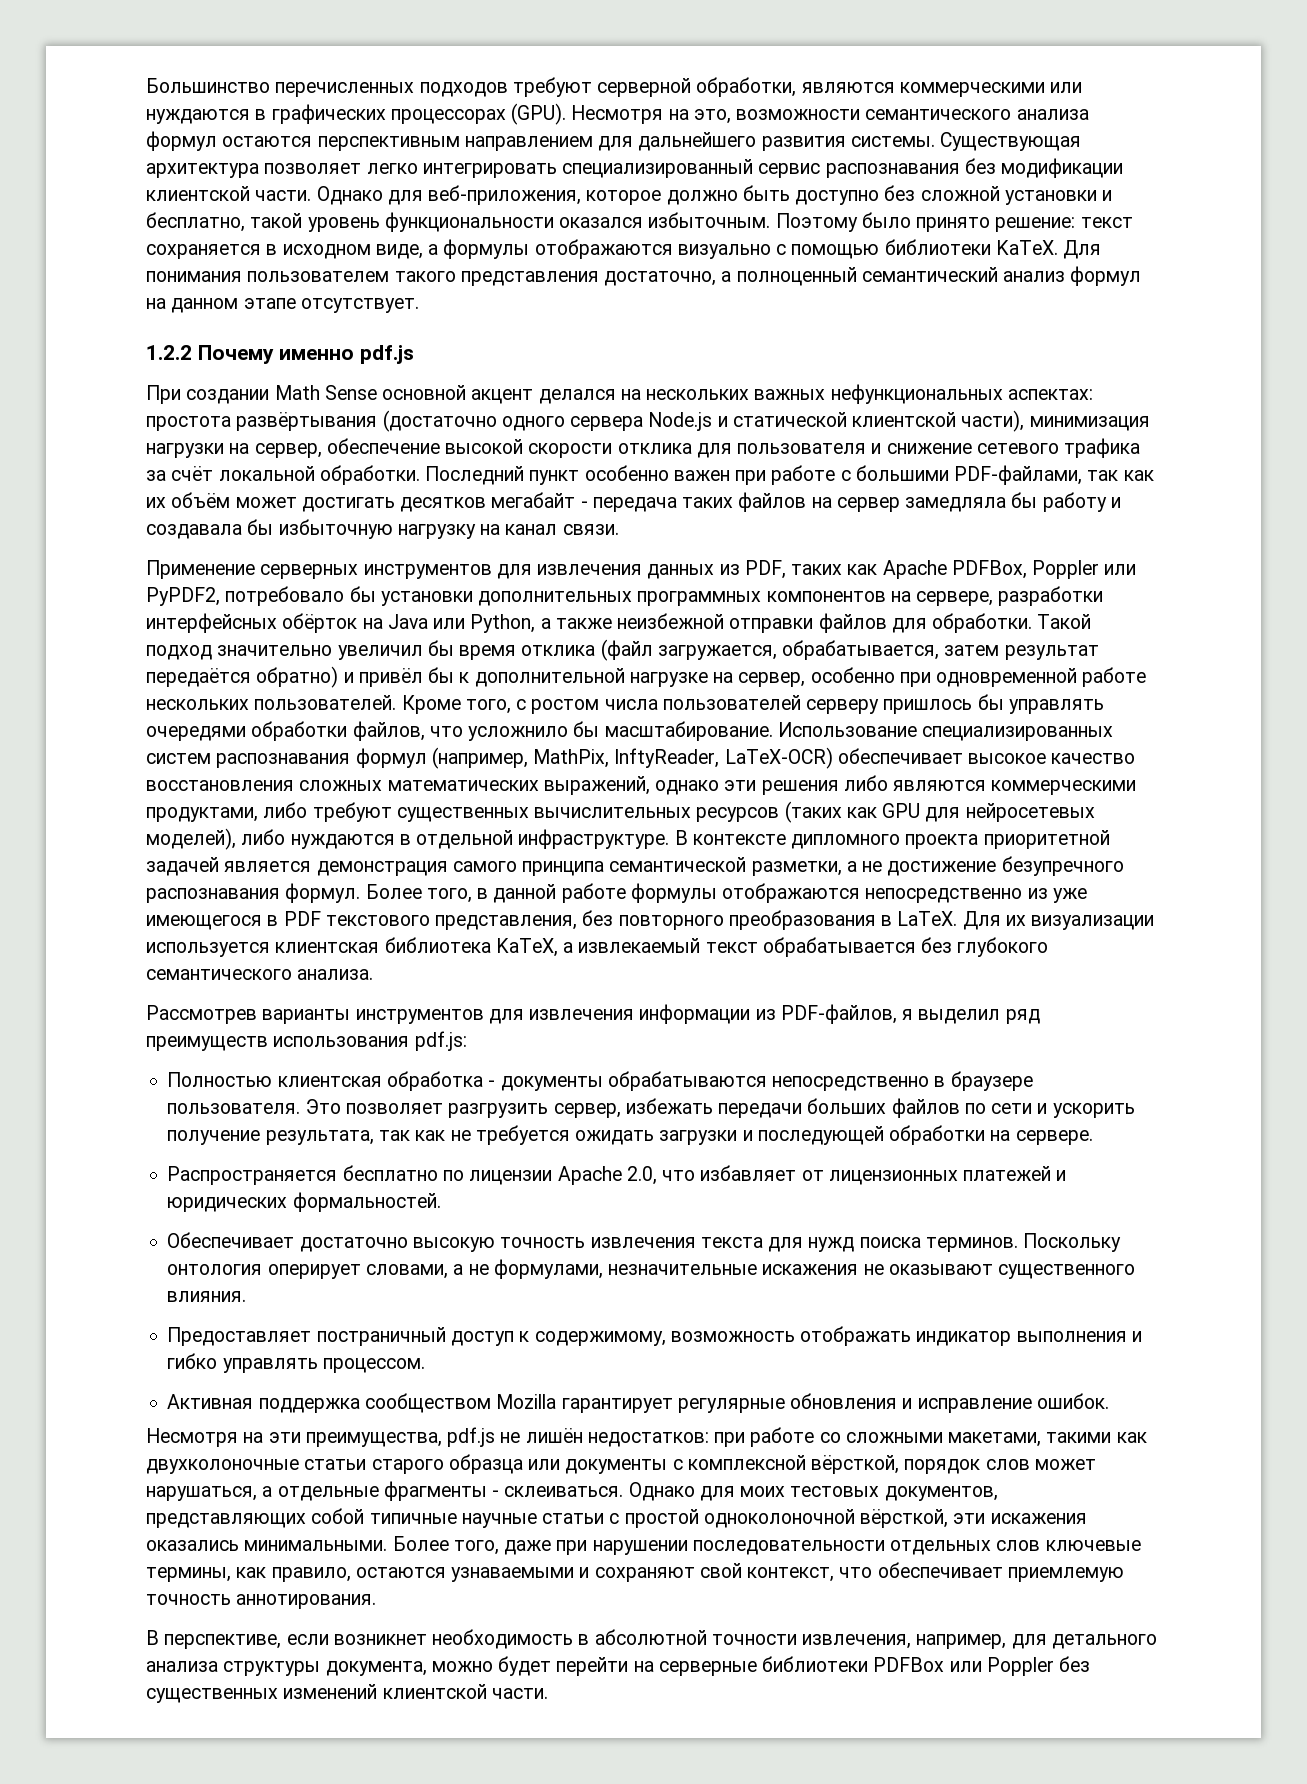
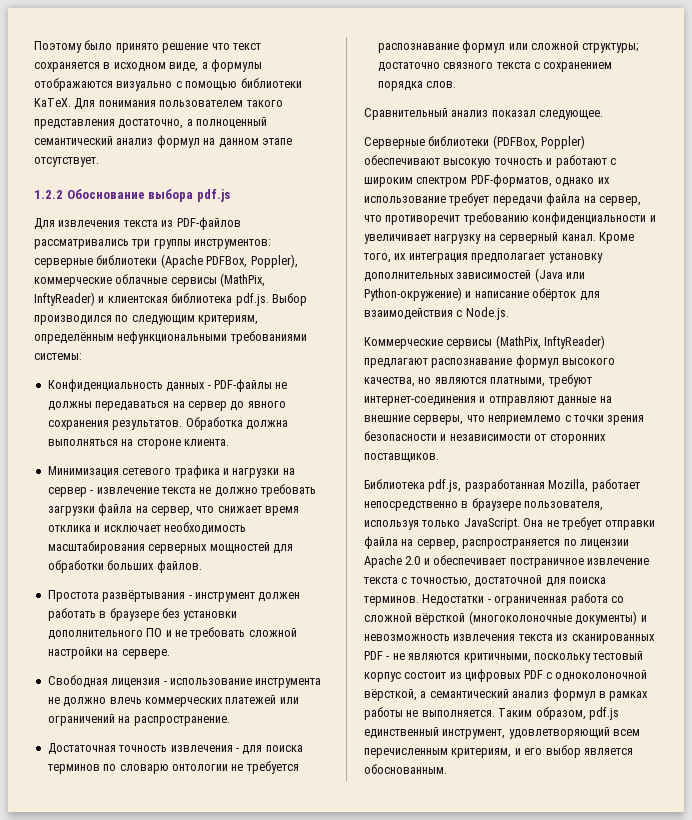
- Большинство перечисленных подходов требуют серверной обработки, являются коммерческими или нуждаются в графических процессорах (GPU). Несмотря на это, возможности семантического анализа формул остаются перспективным направлением для дальнейшего развития системы. Существующая архитектура позволяет легко интегрировать специализированный сервис распознавания без модификации клиентской части. Однако для веб-приложения, которое должно быть доступно без сложной установки и бесплатно, такой уровень функциональности оказался избыточным. Поэтому было принято решение: текст сохраняется в исходном виде, а формулы отображаются визуально с помощью библиотеки KaTeX.
+ Поэтому было принято решение что текст сохраняется в исходном виде, а формулы отображаются визуально с помощью библиотеки KaTeX.
- 1.2.2 Почему именно pdf.js
+ 1.2.2 Обоснование выбора pdf.js
- При создании Math Sense основной акцент делался на нескольких важных нефункциональных аспектах: простота развёртывания (достаточно одного сервера Node.js и статической клиентской части), минимизация нагрузки на сервер, обеспечение высокой скорости отклика для пользователя и снижение сетевого трафика за счёт локальной обработки. Последний пункт особенно важен при работе с большими PDF-файлами, так как их объём может достигать десятков мегабайт - передача таких файлов на сервер замедляла бы работу и создавала бы избыточную нагрузку на канал связи.
- Применение серверных инструментов для извлечения данных из PDF, таких как Apache PDFBox, Poppler или PyPDF2, потребовало бы установки дополнительных программных компонентов на сервере, разработки интерфейсных обёрток на Java или Python, а также неизбежной отправки файлов для обработки. Такой подход значительно увеличил бы время отклика (файл загружается, обрабатывается, затем результат передаётся обратно) и привёл бы к дополнительной нагрузке на сервер, особенно при одновременной работе нескольких пользователей. Кроме того, с ростом числа пользователей серверу пришлось бы управлять очередями обработки файлов, что усложнило бы масштабирование. Использование специализированных систем распознавания формул (например, MathPix, InftyReader, LaTeX-OCR) обеспечивает высокое качество восстановления сложных математических выражений, однако эти решения либо являются коммерческими продуктами, либо требуют существенных вычислительных ресурсов (таких как GPU для нейросетевых моделей), либо нуждаются в отдельной инфраструктуре. В контексте дипломного проекта приоритетной задачей является демонстрация самого принципа семантической разметки, а не достижение безупречного распознавания формул. Более того, в данной работе формулы отображаются непосредственно из уже имеющегося в PDF текстового представления, без повторного преобразования в LaTeX. Для их визуализации используется клиентская библиотека KaTeX, а извлекаемый текст обрабатывается без глубокого семантического анализа.
- Рассмотрев варианты инструментов для извлечения информации из PDF-файлов, я выделил ряд преимуществ использования pdf.js:
- Полностью клиентская обработка - документы обрабатываются непосредственно в браузере пользователя. Это позволяет разгрузить сервер, избежать передачи больших файлов по сети и ускорить получение результата, так как не требуется ожидать загрузки и последующей обработки на сервере.
- Распространяется бесплатно по лицензии Apache 2.0, что избавляет от лицензионных платежей и юридических формальностей.
- Обеспечивает достаточно высокую точность извлечения текста для нужд поиска терминов. Поскольку онтология оперирует словами, а не формулами, незначительные искажения не оказывают существенного влияния.
- Предоставляет постраничный доступ к содержимому, возможность отображать индикатор выполнения и гибко управлять процессом.
- Активная поддержка сообществом Mozilla гарантирует регулярные обновления и исправление ошибок.
- Несмотря на эти преимущества, pdf.js не лишён недостатков: при работе со сложными макетами, такими как двухколоночные статьи старого образца или документы с комплексной вёрсткой, порядок слов может нарушаться, а отдельные фрагменты - склеиваться. Однако для моих тестовых документов, представляющих собой типичные научные статьи с простой одноколоночной вёрсткой, эти искажения оказались минимальными. Более того, даже при нарушении последовательности отдельных слов ключевые термины, как правило, остаются узнаваемыми и сохраняют свой контекст, что обеспечивает приемлемую точность аннотирования.
- В перспективе, если возникнет необходимость в абсолютной точности извлечения, например, для детального анализа структуры документа, можно будет перейти на серверные библиотеки PDFBox или Poppler без существенных изменений клиентской части.
+ Для извлечения текста из PDF-файлов рассматривались три группы инструментов: серверные библиотеки (Apache PDFBox, Poppler), коммерческие облачные сервисы (MathPix, InftyReader) и клиентская библиотека pdf.js. Выбор производился по следующим критериям, определённым нефункциональными требованиями системы:
+ Конфиденциальность данных - PDF-файлы не должны передаваться на сервер до явного сохранения результатов. Обработка должна выполняться на стороне клиента.
+ Минимизация сетевого трафика и нагрузки на сервер - извлечение текста не должно требовать загрузки файла на сервер, что снижает время отклика и исключает необходимость масштабирования серверных мощностей для обработки больших файлов.
+ Простота развёртывания - инструмент должен работать в браузере без установки дополнительного ПО и не требовать сложной настройки на сервере.
+ Свободная лицензия - использование инструмента не должно влечь коммерческих платежей или ограничений на распространение.
+ Достаточная точность извлечения - для поиска терминов по словарю онтологии не требуется распознавание формул или сложной структуры; достаточно связного текста с сохранением порядка слов.
+ Сравнительный анализ показал следующее.
+ Серверные библиотеки (PDFBox, Poppler) обеспечивают высокую точность и работают с широким спектром PDF-форматов, однако их использование требует передачи файла на сервер, что противоречит требованию конфиденциальности и увеличивает нагрузку на серверный канал. Кроме того, их интеграция предполагает установку дополнительных зависимостей (Java или Python-окружение) и написание обёрток для взаимодействия с Node.js.
+ Коммерческие сервисы (MathPix, InftyReader) предлагают распознавание формул высокого качества, но являются платными, требуют интернет-соединения и отправляют данные на внешние серверы, что неприемлемо с точки зрения безопасности и независимости от сторонних поставщиков.
+ Библиотека pdf.js, разработанная Mozilla, работает непосредственно в браузере пользователя, используя только JavaScript. Она не требует отправки файла на сервер, распространяется по лицензии Apache 2.0 и обеспечивает постраничное извлечение текста с точностью, достаточной для поиска терминов. Недостатки - ограниченная работа со сложной вёрсткой (многоколоночные документы) и невозможность извлечения текста из сканированных PDF - не являются критичными, поскольку тестовый корпус состоит из цифровых PDF с одноколоночной вёрсткой, а семантический анализ формул в рамках работы не выполняется. Таким образом, pdf.js единственный инструмент, удовлетворяющий всем перечисленным критериям, и его выбор является обоснованным.

